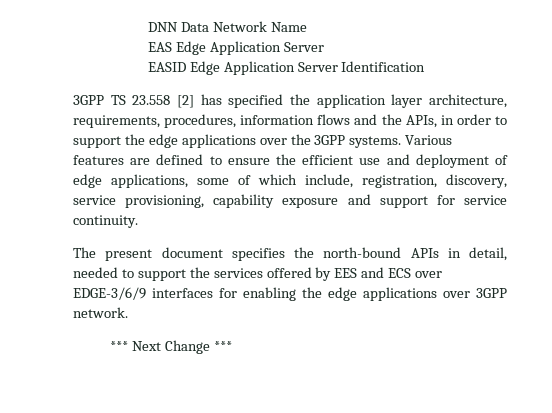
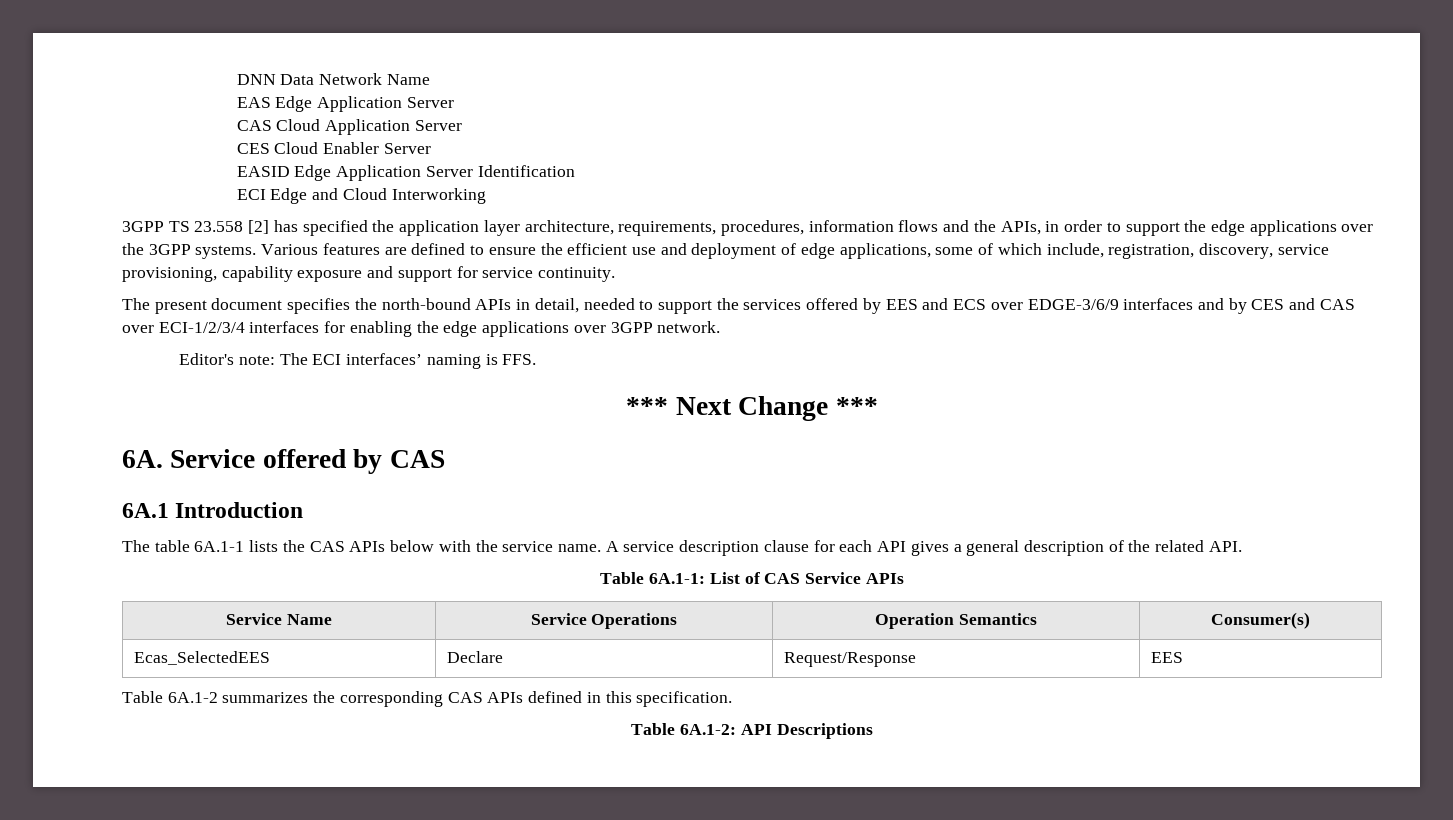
+ CAS Cloud Application Server
+ CES Cloud Enabler Server
+ ECI Edge and Cloud Interworking
- The present document specifies the north-bound APIs in detail, needed to support the services offered by EES and ECS over EDGE-3/6/9 interfaces for enabling the edge applications over 3GPP network.
+ The present document specifies the north-bound APIs in detail, needed to support the services offered by EES and ECS over EDGE-3/6/9 interfaces and by CES and CAS over ECI-1/2/3/4 interfaces for enabling the edge applications over 3GPP network.
+ Editor's note: The ECI interfaces’ naming is FFS.
  *** Next Change ***
+ 6A. Service offered by CAS
+ 6A.1 Introduction
+ The table 6A.1-1 lists the CAS APIs below with the service name. A service description clause for each API gives a general description of the related API.
+ Table 6A.1-1: List of CAS Service APIs
+ Service Name | Service Operations | Operation Semantics | Consumer(s)
+ Ecas_SelectedEES | Declare | Request/Response | EES
+ Table 6A.1-2 summarizes the corresponding CAS APIs defined in this specification.
+ Table 6A.1-2: API Descriptions

